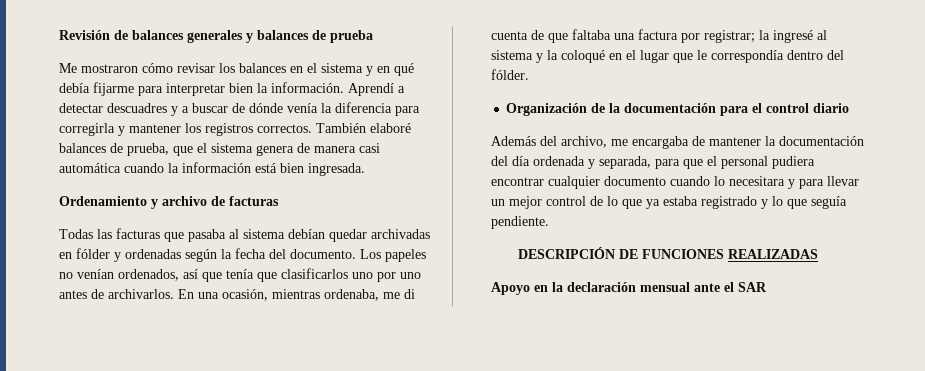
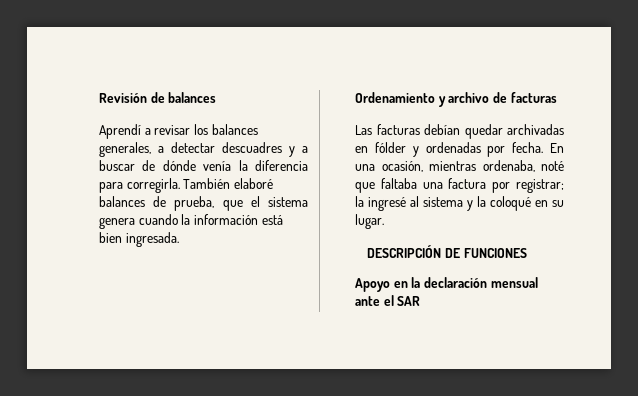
- Revisión de balances generales y balances de prueba
- Me mostraron cómo revisar los balances en el sistema y en qué debía fijarme para interpretar bien la información. Aprendí a detectar descuadres y a buscar de dónde venía la diferencia para corregirla y mantener los registros correctos.
+ Revisión de balances
+ Aprendí a revisar los balances generales, a detectar descuadres y a buscar de dónde venía la diferencia para corregirla.
- También elaboré balances de prueba, que el sistema genera de manera casi automática cuando la información está bien ingresada.
+ También elaboré balances de prueba, que el sistema genera cuando la información está bien ingresada.
- Todas las facturas que pasaba al sistema debían quedar archivadas en fólder y ordenadas según la fecha del documento. Los papeles no venían ordenados, así que tenía que clasificarlos uno por uno antes de archivarlos.
+ Las facturas debían quedar archivadas en fólder y ordenadas por fecha.
- En una ocasión, mientras ordenaba, me di cuenta de que faltaba una factura por registrar; la ingresé al sistema y la coloqué en el lugar que le correspondía dentro del fólder.
- Organización de la documentación para el control diario
- Además del archivo, me encargaba de mantener la documentación del día ordenada y separada, para que el personal pudiera encontrar cualquier documento cuando lo necesitara y para llevar un mejor control de lo que ya estaba registrado y lo que seguía pendiente.
+ En una ocasión, mientras ordenaba, noté que faltaba una factura por registrar; la ingresé al sistema y la coloqué en su lugar.
- DESCRIPCIÓN DE FUNCIONES REALIZADAS
+ DESCRIPCIÓN DE FUNCIONES

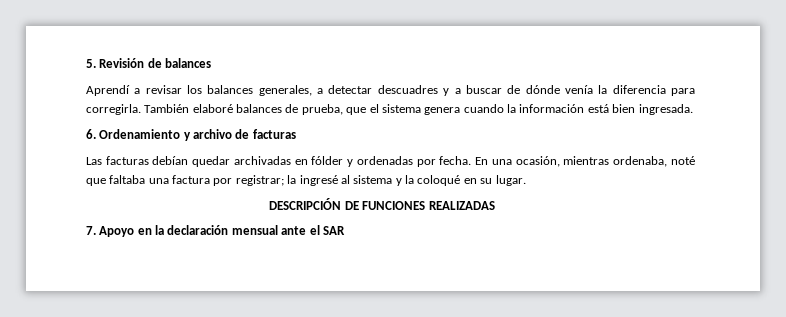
- Revisión de balances
+ 5. Revisión de balances
- Ordenamiento y archivo de facturas
+ 6. Ordenamiento y archivo de facturas
- DESCRIPCIÓN DE FUNCIONES
- Apoyo en la declaración mensual ante el SAR
+ DESCRIPCIÓN DE FUNCIONES REALIZADAS
+ 7. Apoyo en la declaración mensual ante el SAR

